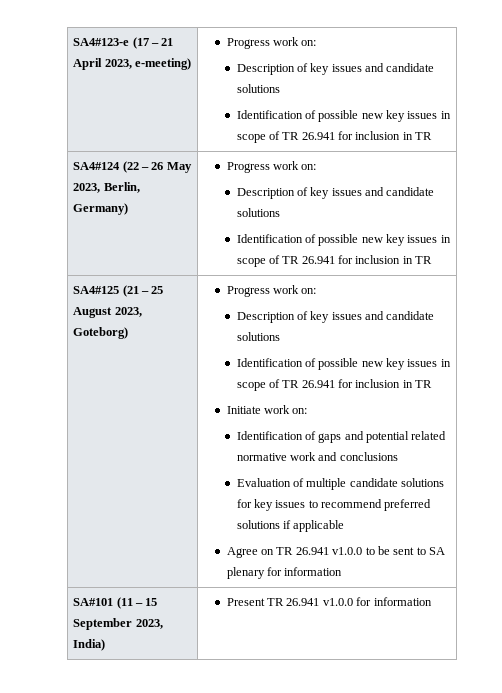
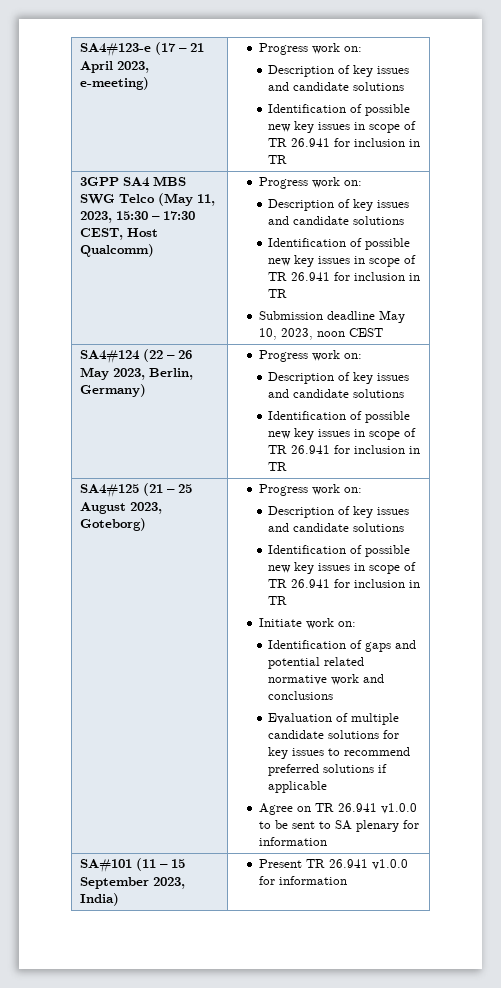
+ 3GPP SA4 MBS SWG Telco (May 11, 2023, 15:30 – 17:30 CEST, Host Qualcomm) | Progress work on:
+ Description of key issues and candidate solutions
+ Identification of possible new key issues in scope of TR 26.941 for inclusion in TR
+ Submission deadline May 10, 2023, noon CEST

